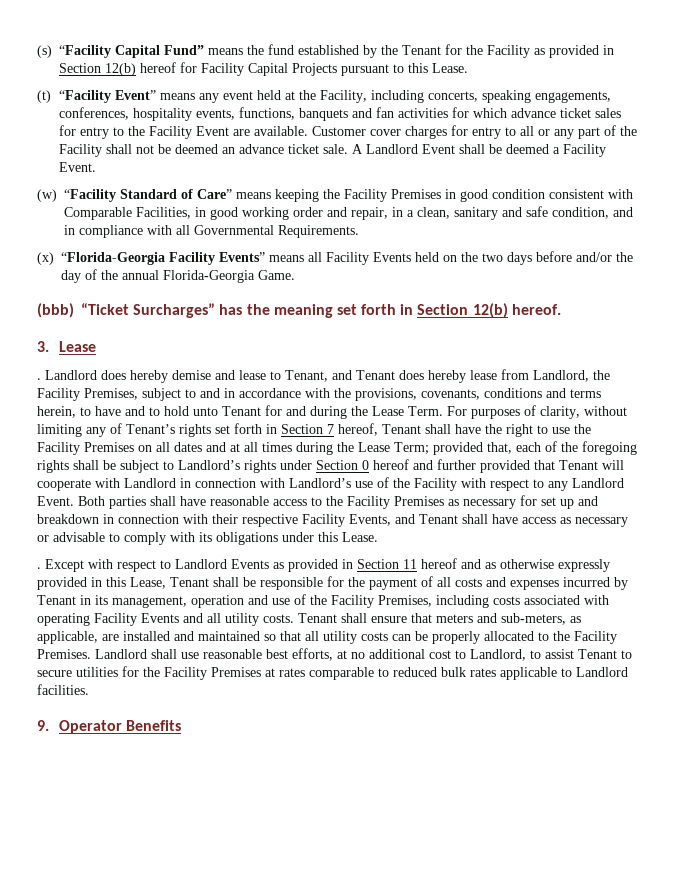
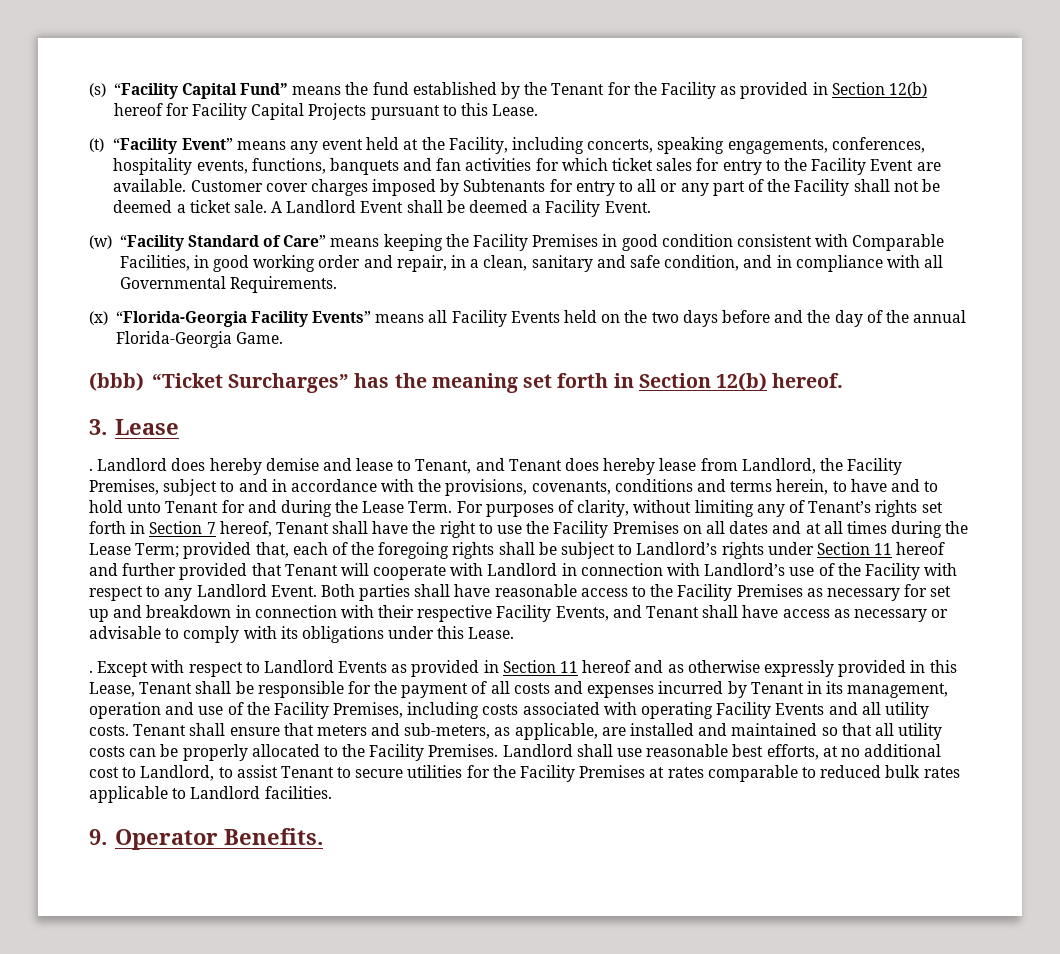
- (t) “Facility Event” means any event held at the Facility, including concerts, speaking engagements, conferences, hospitality events, functions, banquets and fan activities for which advance ticket sales for entry to the Facility Event are available.
+ (t) “Facility Event” means any event held at the Facility, including concerts, speaking engagements, conferences, hospitality events, functions, banquets and fan activities for which ticket sales for entry to the Facility Event are available.
- Customer cover charges for entry to all or any part of the Facility shall not be deemed an advance ticket sale.
+ Customer cover charges imposed by Subtenants for entry to all or any part of the Facility shall not be deemed a ticket sale.
- (x) “Florida-Georgia Facility Events” means all Facility Events held on the two days before and/or the day of the annual Florida-Georgia Game.
+ (x) “Florida-Georgia Facility Events” means all Facility Events held on the two days before and the day of the annual Florida-Georgia Game.
- provided that, each of the foregoing rights shall be subject to Landlord’s rights under Section 0 hereof and further provided that Tenant will cooperate with Landlord in connection with Landlord’s use of the Facility with respect to any Landlord Event.
+ provided that, each of the foregoing rights shall be subject to Landlord’s rights under Section 11 hereof and further provided that Tenant will cooperate with Landlord in connection with Landlord’s use of the Facility with respect to any Landlord Event.
- 9. Operator Benefits
+ 9. Operator Benefits.

